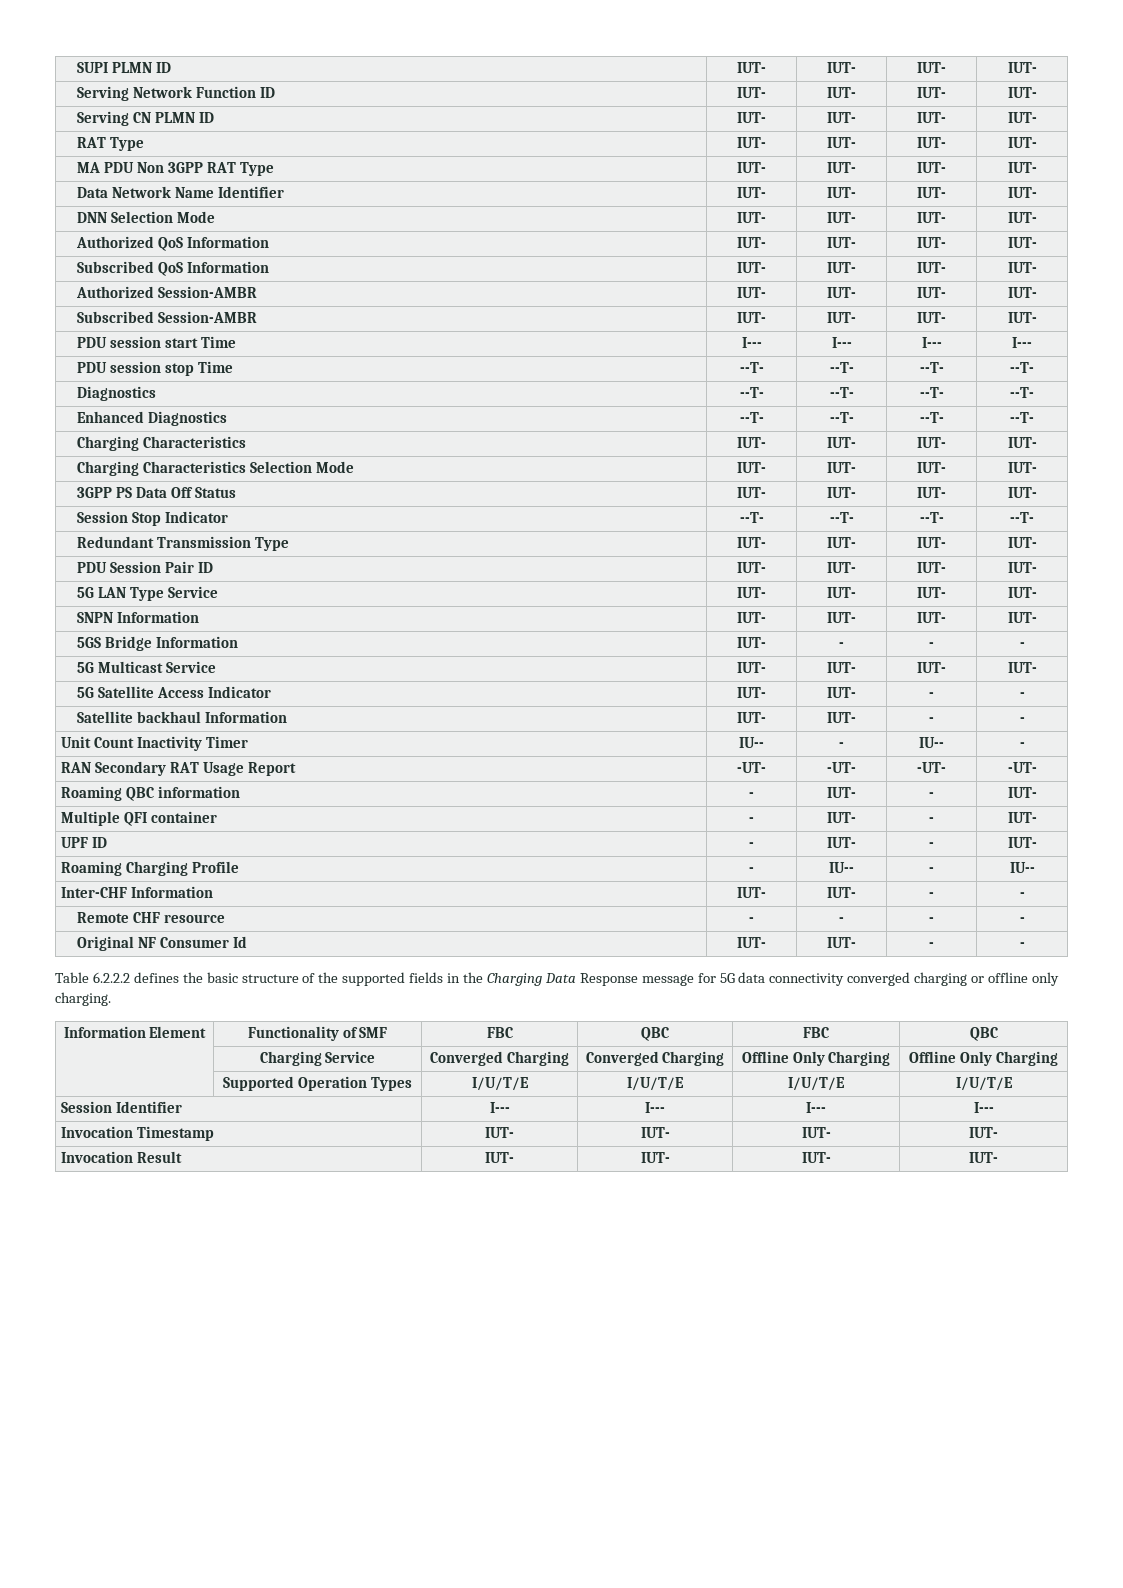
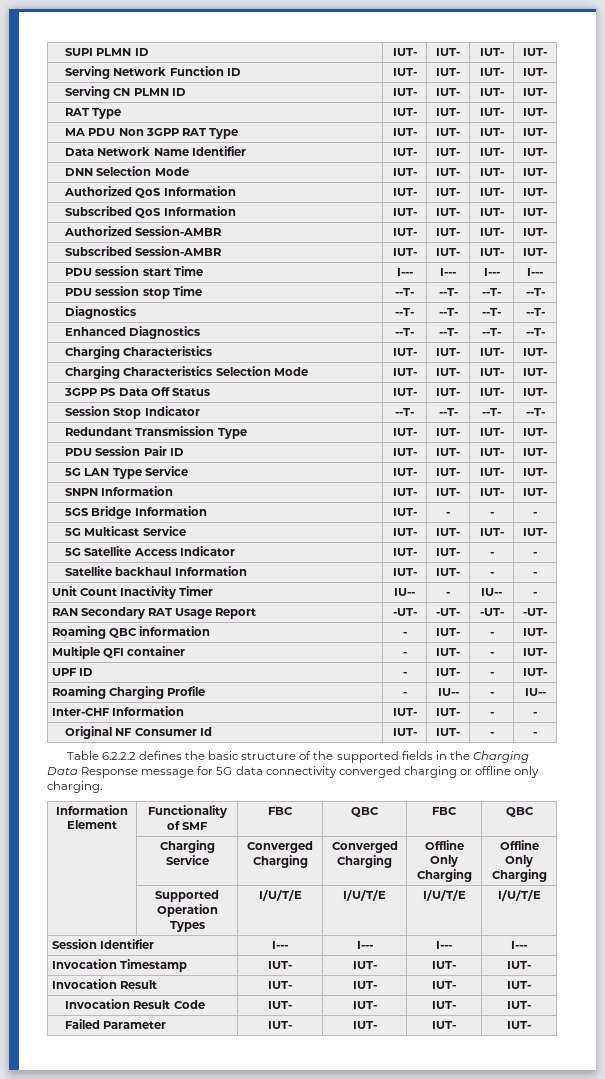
- Remote CHF resource | - | - | - | -
+ Invocation Result Code | IUT- | IUT- | IUT- | IUT-
+ Failed Parameter | IUT- | IUT- | IUT- | IUT-

